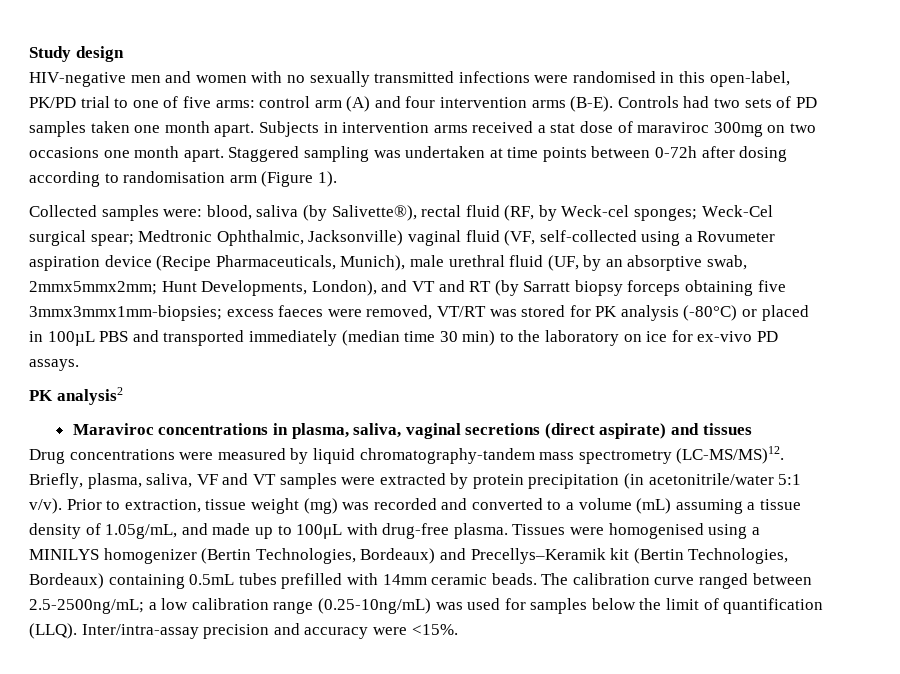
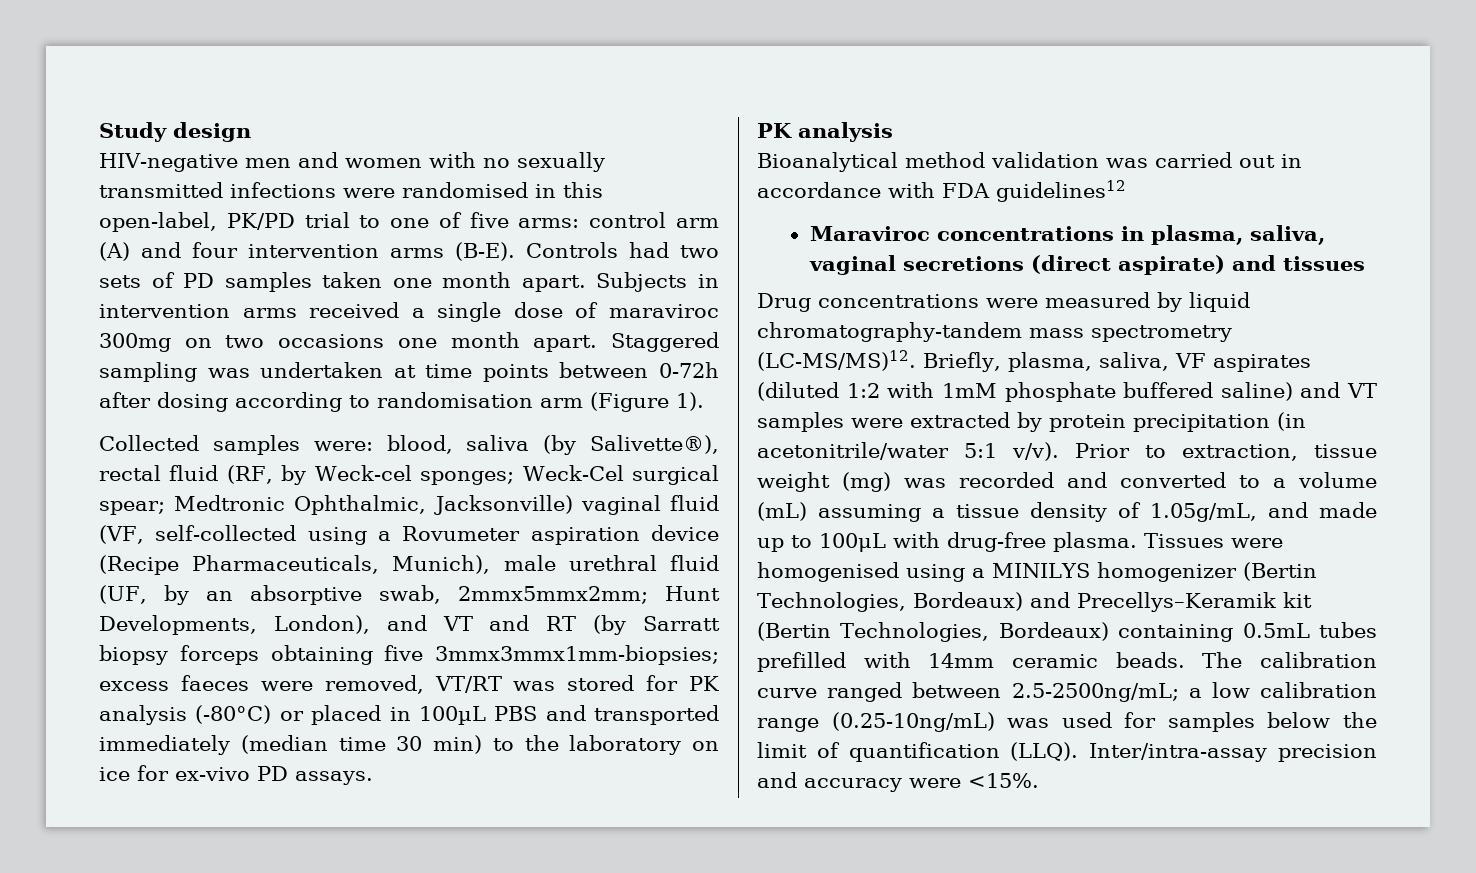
- Subjects in intervention arms received a stat dose of maraviroc 300mg on two occasions one month apart.
+ Subjects in intervention arms received a single dose of maraviroc 300mg on two occasions one month apart.
  excess faeces were removed, VT/RT was stored for PK analysis (-80°C) or placed in 100µL PBS and transported immediately (median time 30 min) to the laboratory on ice for ex-vivo PD assays.
- PK analysis2
+ PK analysis
+ Bioanalytical method validation was carried out in accordance with FDA guidelines12
- Briefly, plasma, saliva, VF and VT samples were extracted by protein precipitation (in acetonitrile/water 5:1 v/v).
+ Briefly, plasma, saliva, VF aspirates (diluted 1:2 with 1mM phosphate buffered saline) and VT samples were extracted by protein precipitation (in acetonitrile/water 5:1 v/v).

